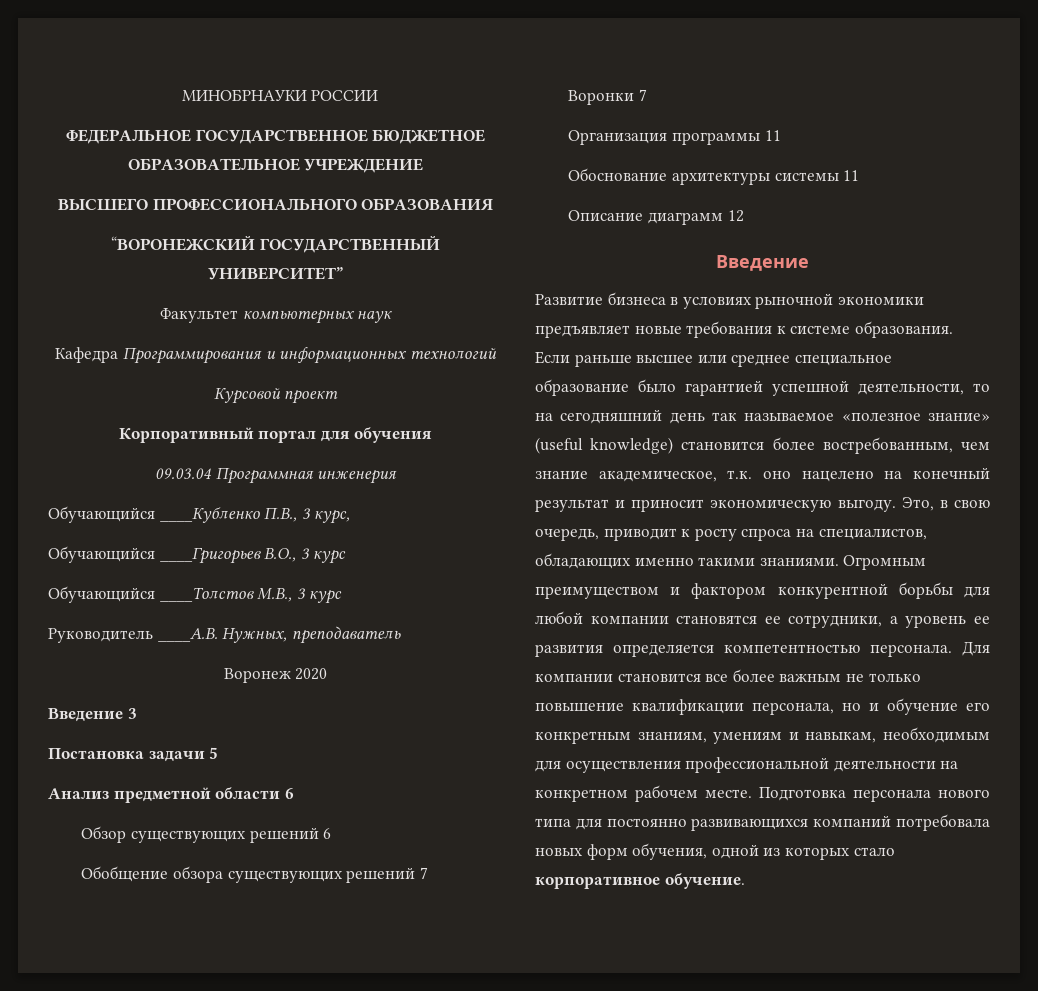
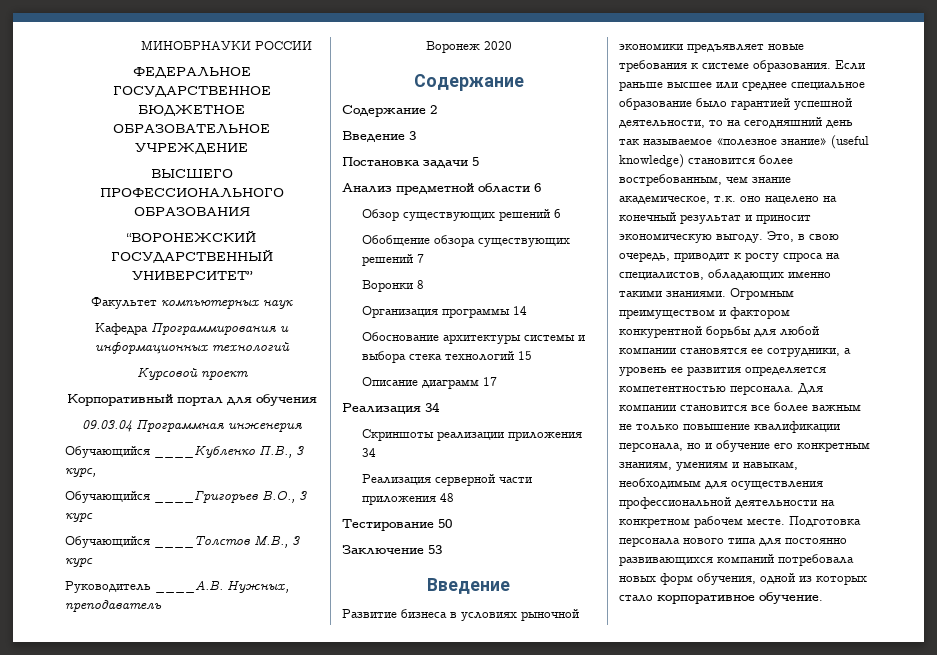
  Воронеж 2020
+ Содержание
+ Содержание 2
- Воронки 7
+ Воронки 8
- Организация программы 11
+ Организация программы 14
- Обоснование архитектуры системы 11
- Описание диаграмм 12
+ Обоснование архитектуры системы и выбора стека технологий 15
+ Описание диаграмм 17
+ Реализация 34
+ Скриншоты реализации приложения 34
+ Реализация серверной части приложения 48
+ Тестирование 50
+ Заключение 53

